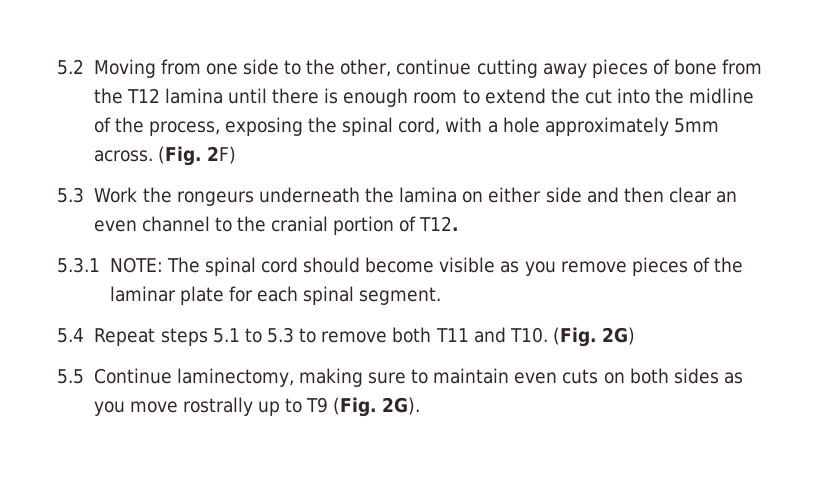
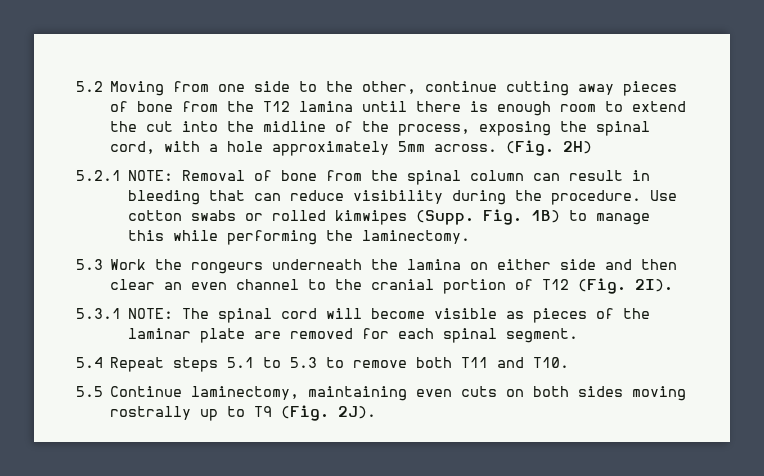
- (Fig. 2F)
+ (Fig. 2H)
+ 5.2.1 NOTE: Removal of bone from the spinal column can result in bleeding that can reduce visibility during the procedure. Use cotton swabs or rolled kimwipes (Supp. Fig. 1B) to manage this while performing the laminectomy.
- 5.3 Work the rongeurs underneath the lamina on either side and then clear an even channel to the cranial portion of T12.
+ 5.3 Work the rongeurs underneath the lamina on either side and then clear an even channel to the cranial portion of T12 (Fig. 2I).
- 5.3.1 NOTE: The spinal cord should become visible as you remove pieces of the laminar plate for each spinal segment.
+ 5.3.1 NOTE: The spinal cord will become visible as pieces of the laminar plate are removed for each spinal segment.
- 5.4 Repeat steps 5.1 to 5.3 to remove both T11 and T10. (Fig. 2G)
+ 5.4 Repeat steps 5.1 to 5.3 to remove both T11 and T10.
- 5.5 Continue laminectomy, making sure to maintain even cuts on both sides as you move rostrally up to T9 (Fig. 2G).
+ 5.5 Continue laminectomy, maintaining even cuts on both sides moving rostrally up to T9 (Fig. 2J).

